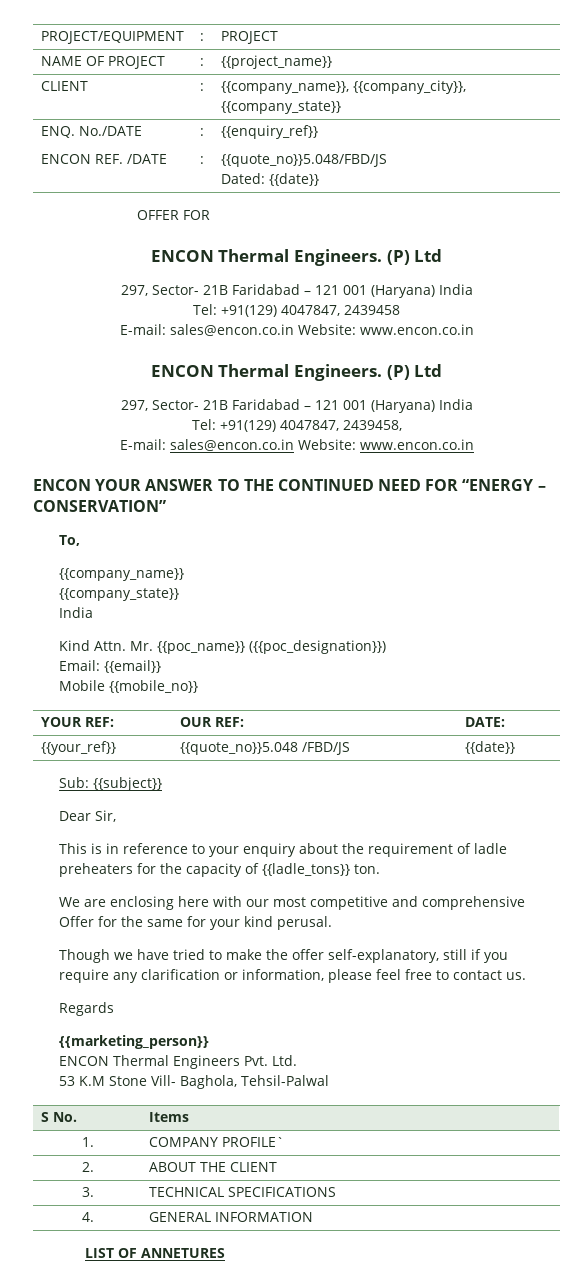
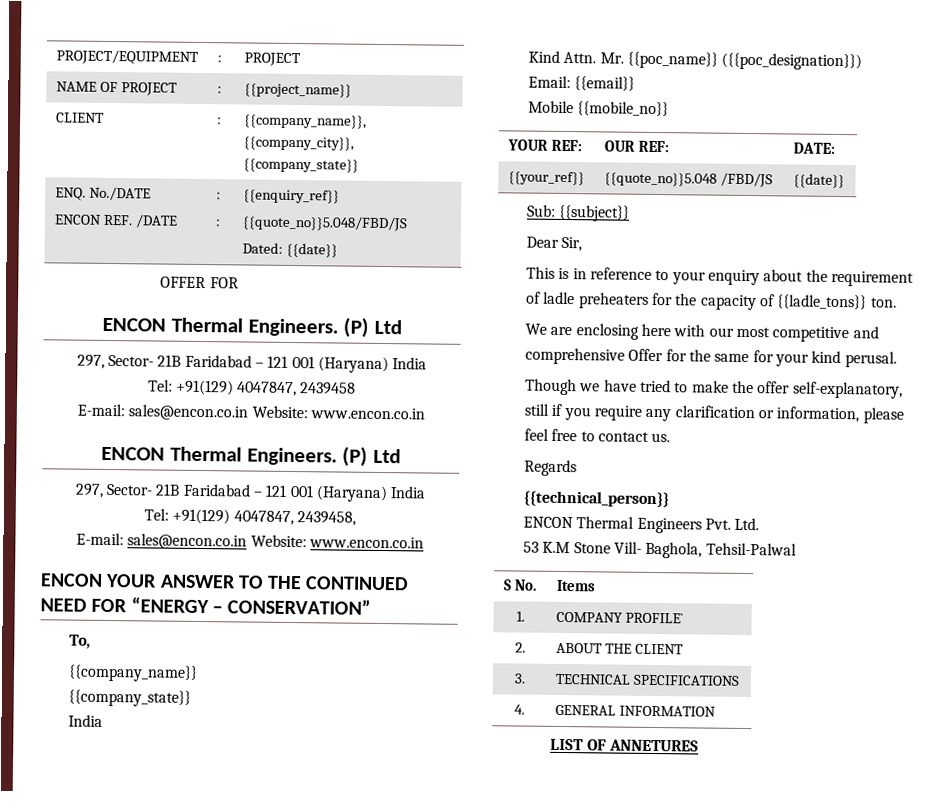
- {{marketing_person}}
+ {{technical_person}}

